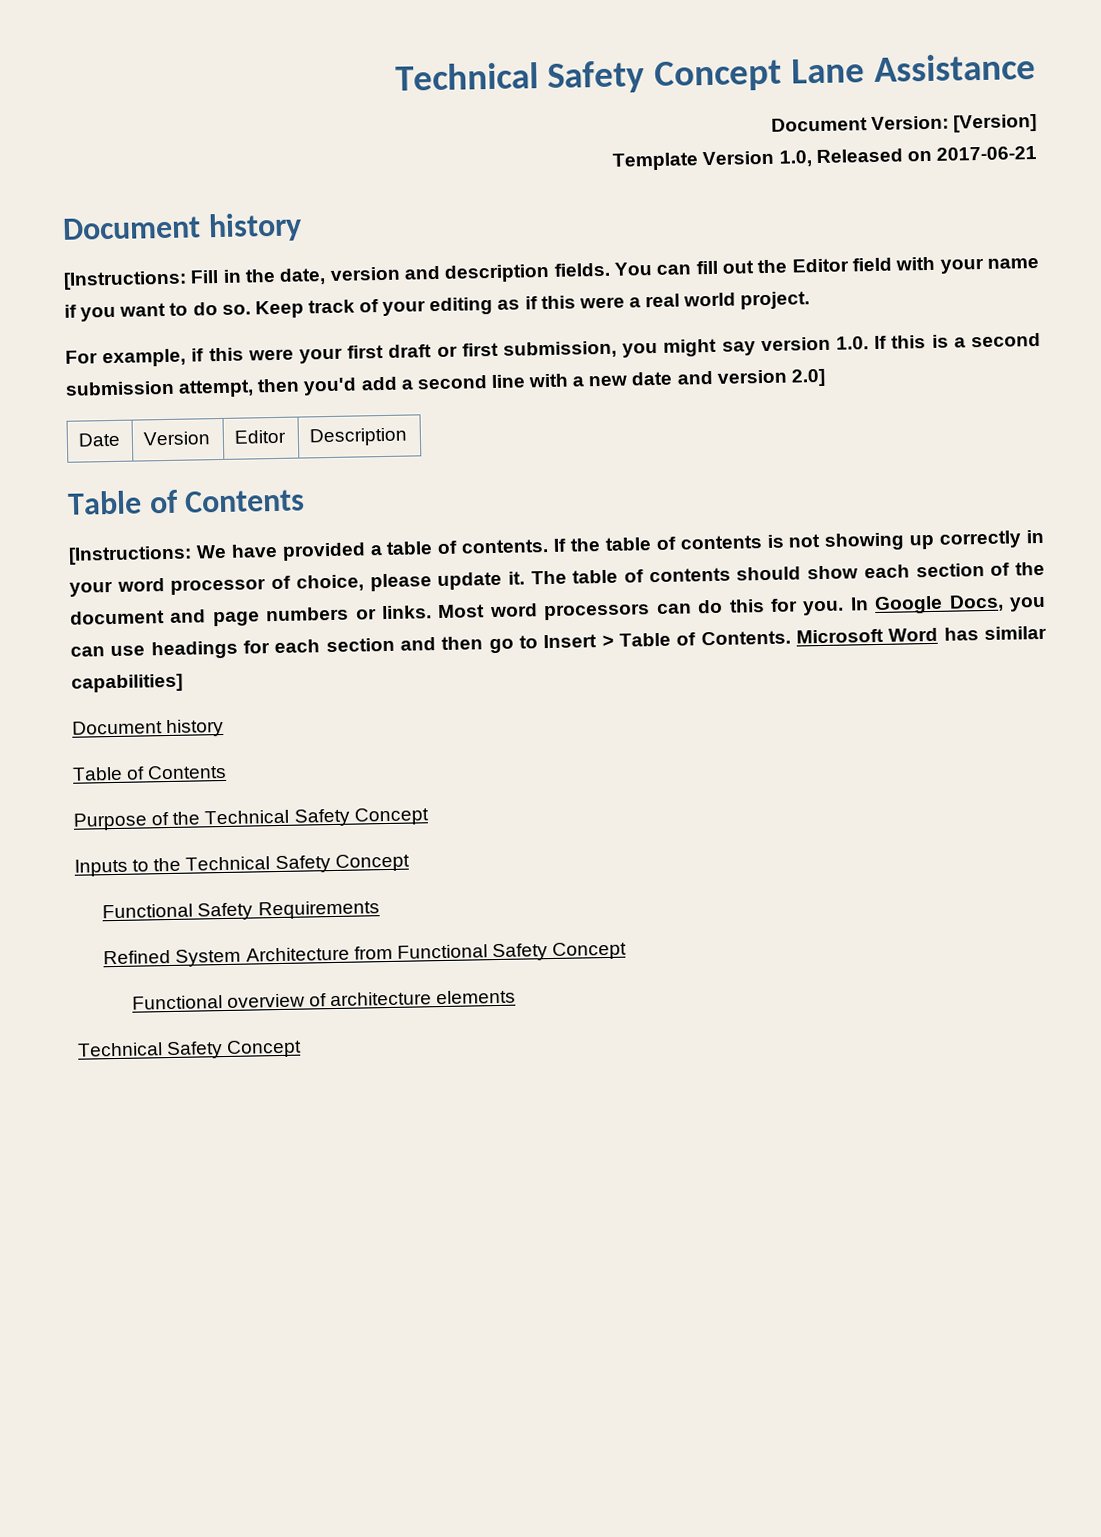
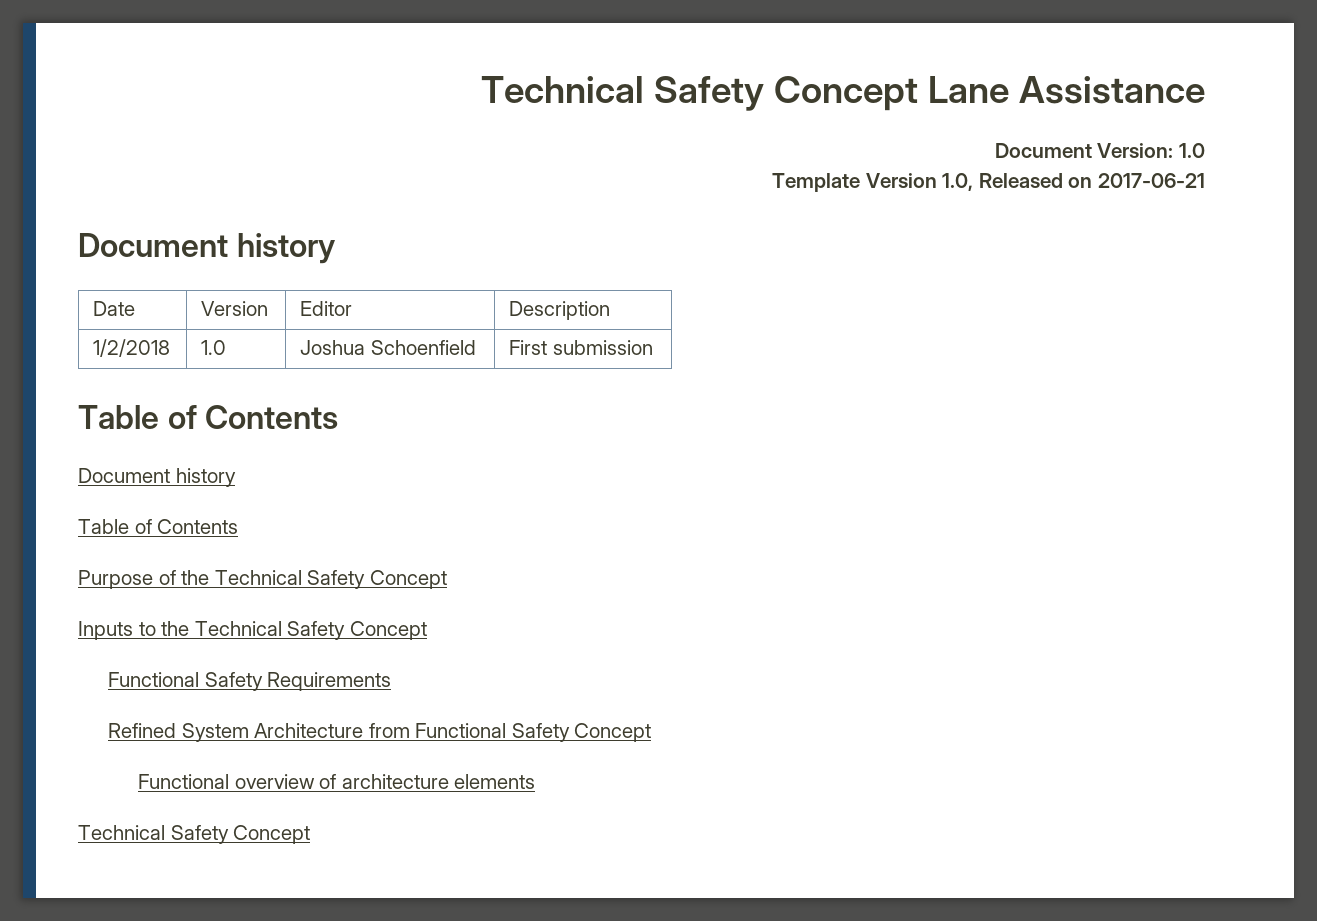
- Document Version: [Version]
+ Document Version: 1.0
- [Instructions: Fill in the date, version and description fields. You can fill out the Editor field with your name if you want to do so. Keep track of your editing as if this were a real world project.
- For example, if this were your first draft or first submission, you might say version 1.0. If this is a second submission attempt, then you'd add a second line with a new date and version 2.0]
  Date | Version | Editor | Description
+ 1/2/2018 | 1.0 | Joshua Schoenfield | First submission
  Table of Contents
- [Instructions: We have provided a table of contents. If the table of contents is not showing up correctly in your word processor of choice, please update it. The table of contents should show each section of the document and page numbers or links. Most word processors can do this for you. In Google Docs, you can use headings for each section and then go to Insert > Table of Contents. Microsoft Word has similar capabilities]

